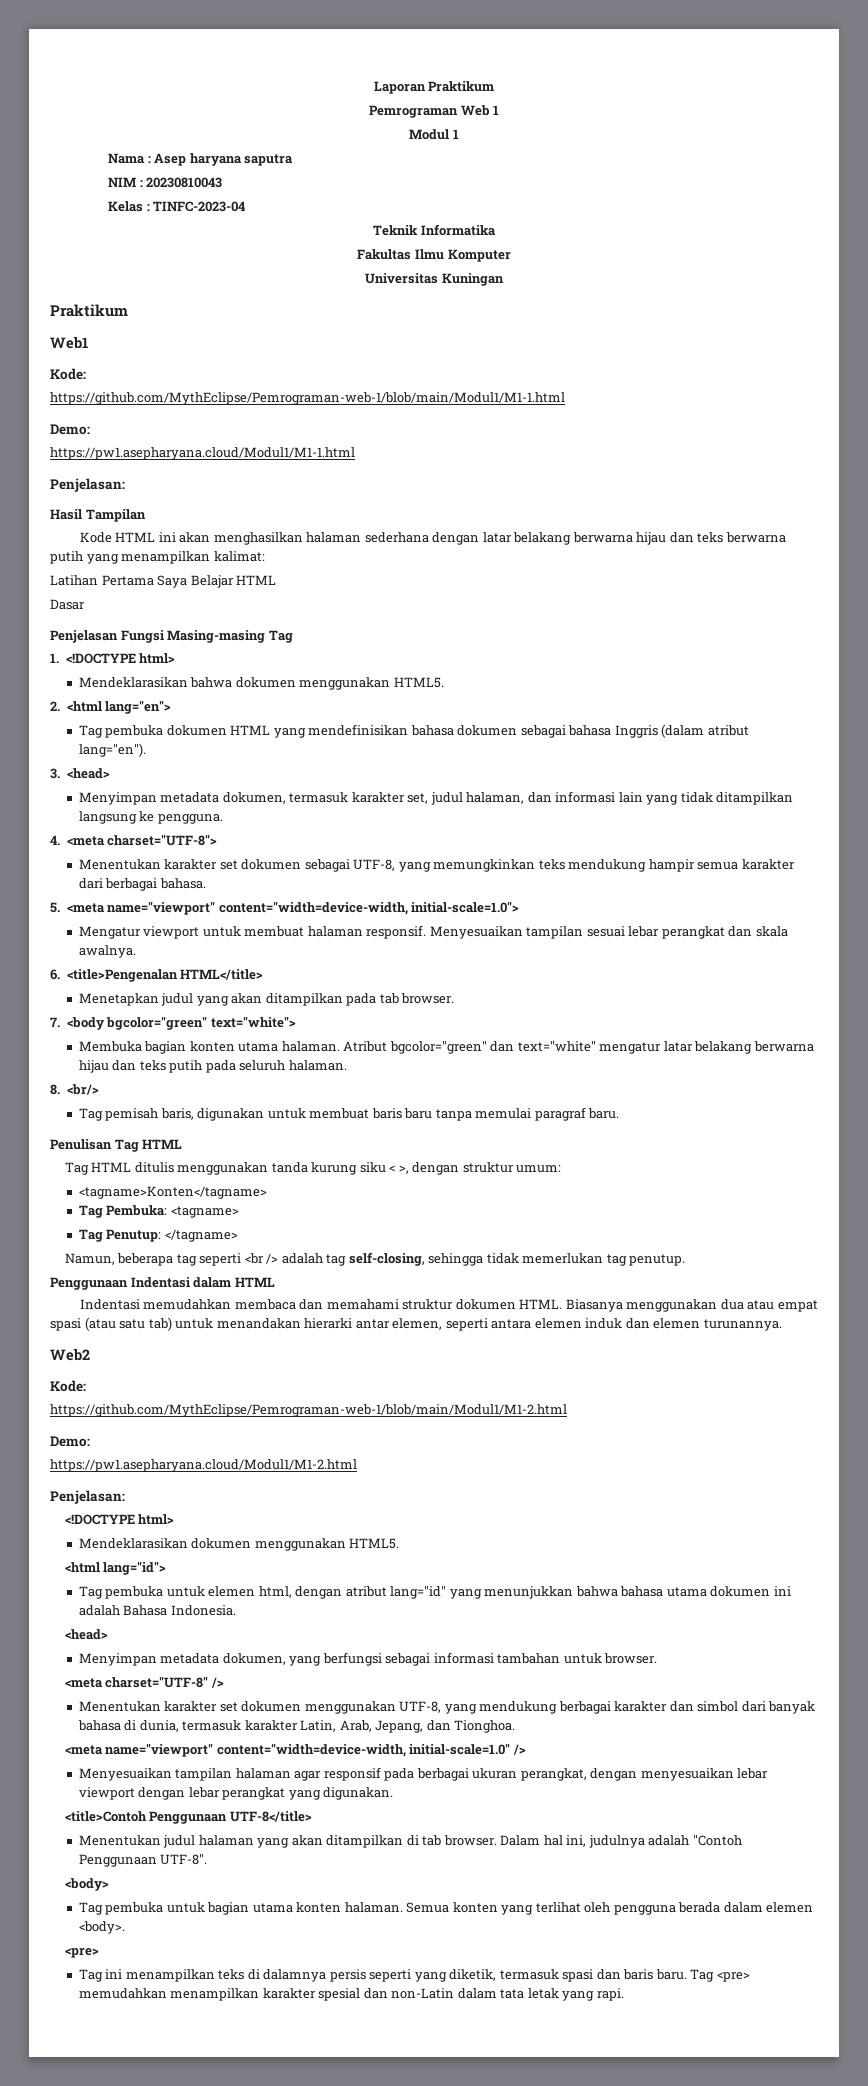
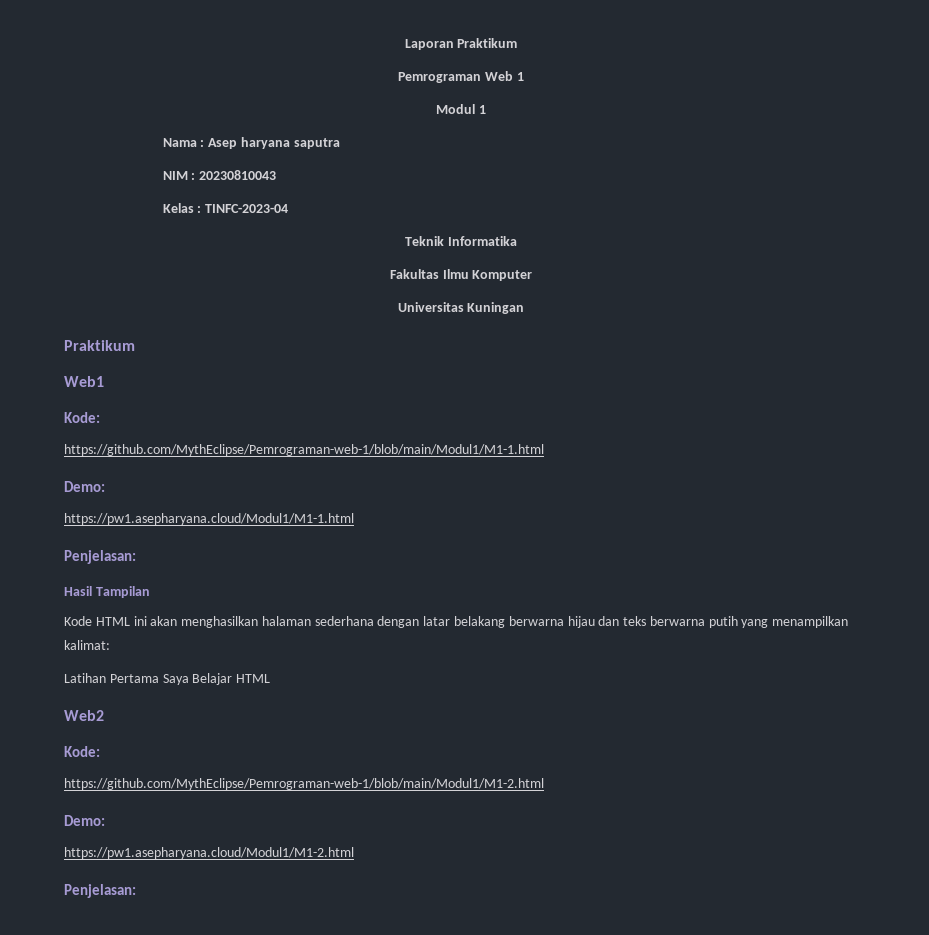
- Dasar
- Penjelasan Fungsi Masing-masing Tag
- 1. <!DOCTYPE html>
- Mendeklarasikan bahwa dokumen menggunakan HTML5.
- 2. <html lang="en">
- Tag pembuka dokumen HTML yang mendefinisikan bahasa dokumen sebagai bahasa Inggris (dalam atribut lang="en").
- 3. <head>
- Menyimpan metadata dokumen, termasuk karakter set, judul halaman, dan informasi lain yang tidak ditampilkan langsung ke pengguna.
- 4. <meta charset="UTF-8">
- Menentukan karakter set dokumen sebagai UTF-8, yang memungkinkan teks mendukung hampir semua karakter dari berbagai bahasa.
- 5. <meta name="viewport" content="width=device-width, initial-scale=1.0">
- Mengatur viewport untuk membuat halaman responsif. Menyesuaikan tampilan sesuai lebar perangkat dan skala awalnya.
- 6. <title>Pengenalan HTML</title>
- Menetapkan judul yang akan ditampilkan pada tab browser.
- 7. <body bgcolor="green" text="white">
- Membuka bagian konten utama halaman. Atribut bgcolor="green" dan text="white" mengatur latar belakang berwarna hijau dan teks putih pada seluruh halaman.
- 8. <br/>
- Tag pemisah baris, digunakan untuk membuat baris baru tanpa memulai paragraf baru.
- Penulisan Tag HTML
- Tag HTML ditulis menggunakan tanda kurung siku < >, dengan struktur umum:
- <tagname>Konten</tagname>
- Tag Pembuka: <tagname>
- Tag Penutup: </tagname>
- Namun, beberapa tag seperti <br /> adalah tag self-closing, sehingga tidak memerlukan tag penutup.
- Penggunaan Indentasi dalam HTML
- Indentasi memudahkan membaca dan memahami struktur dokumen HTML. Biasanya menggunakan dua atau empat spasi (atau satu tab) untuk menandakan hierarki antar elemen, seperti antara elemen induk dan elemen turunannya.
  https://pw1.asepharyana.cloud/Modul1/M1-2.html
  Penjelasan:
- <!DOCTYPE html>
- Mendeklarasikan dokumen menggunakan HTML5.
- <html lang="id">
- Tag pembuka untuk elemen html, dengan atribut lang="id" yang menunjukkan bahwa bahasa utama dokumen ini adalah Bahasa Indonesia.
- <head>
- Menyimpan metadata dokumen, yang berfungsi sebagai informasi tambahan untuk browser.
- <meta charset="UTF-8" />
- Menentukan karakter set dokumen menggunakan UTF-8, yang mendukung berbagai karakter dan simbol dari banyak bahasa di dunia, termasuk karakter Latin, Arab, Jepang, dan Tionghoa.
- <meta name="viewport" content="width=device-width, initial-scale=1.0" />
- Menyesuaikan tampilan halaman agar responsif pada berbagai ukuran perangkat, dengan menyesuaikan lebar viewport dengan lebar perangkat yang digunakan.
- <title>Contoh Penggunaan UTF-8</title>
- Menentukan judul halaman yang akan ditampilkan di tab browser. Dalam hal ini, judulnya adalah "Contoh Penggunaan UTF-8".
- <body>
- Tag pembuka untuk bagian utama konten halaman. Semua konten yang terlihat oleh pengguna berada dalam elemen <body>.
- <pre>
- Tag ini menampilkan teks di dalamnya persis seperti yang diketik, termasuk spasi dan baris baru. Tag <pre> memudahkan menampilkan karakter spesial dan non-Latin dalam tata letak yang rapi.

